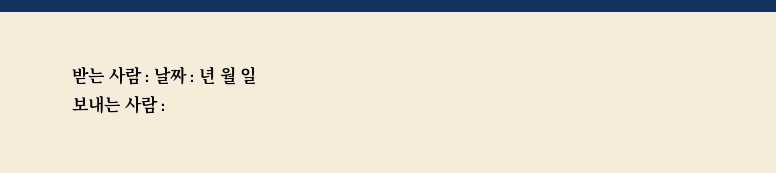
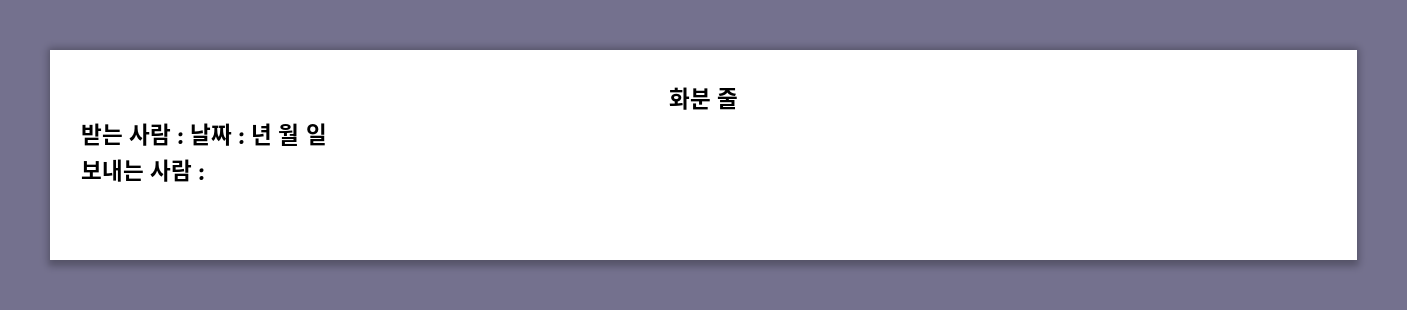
+ 화분 줄

